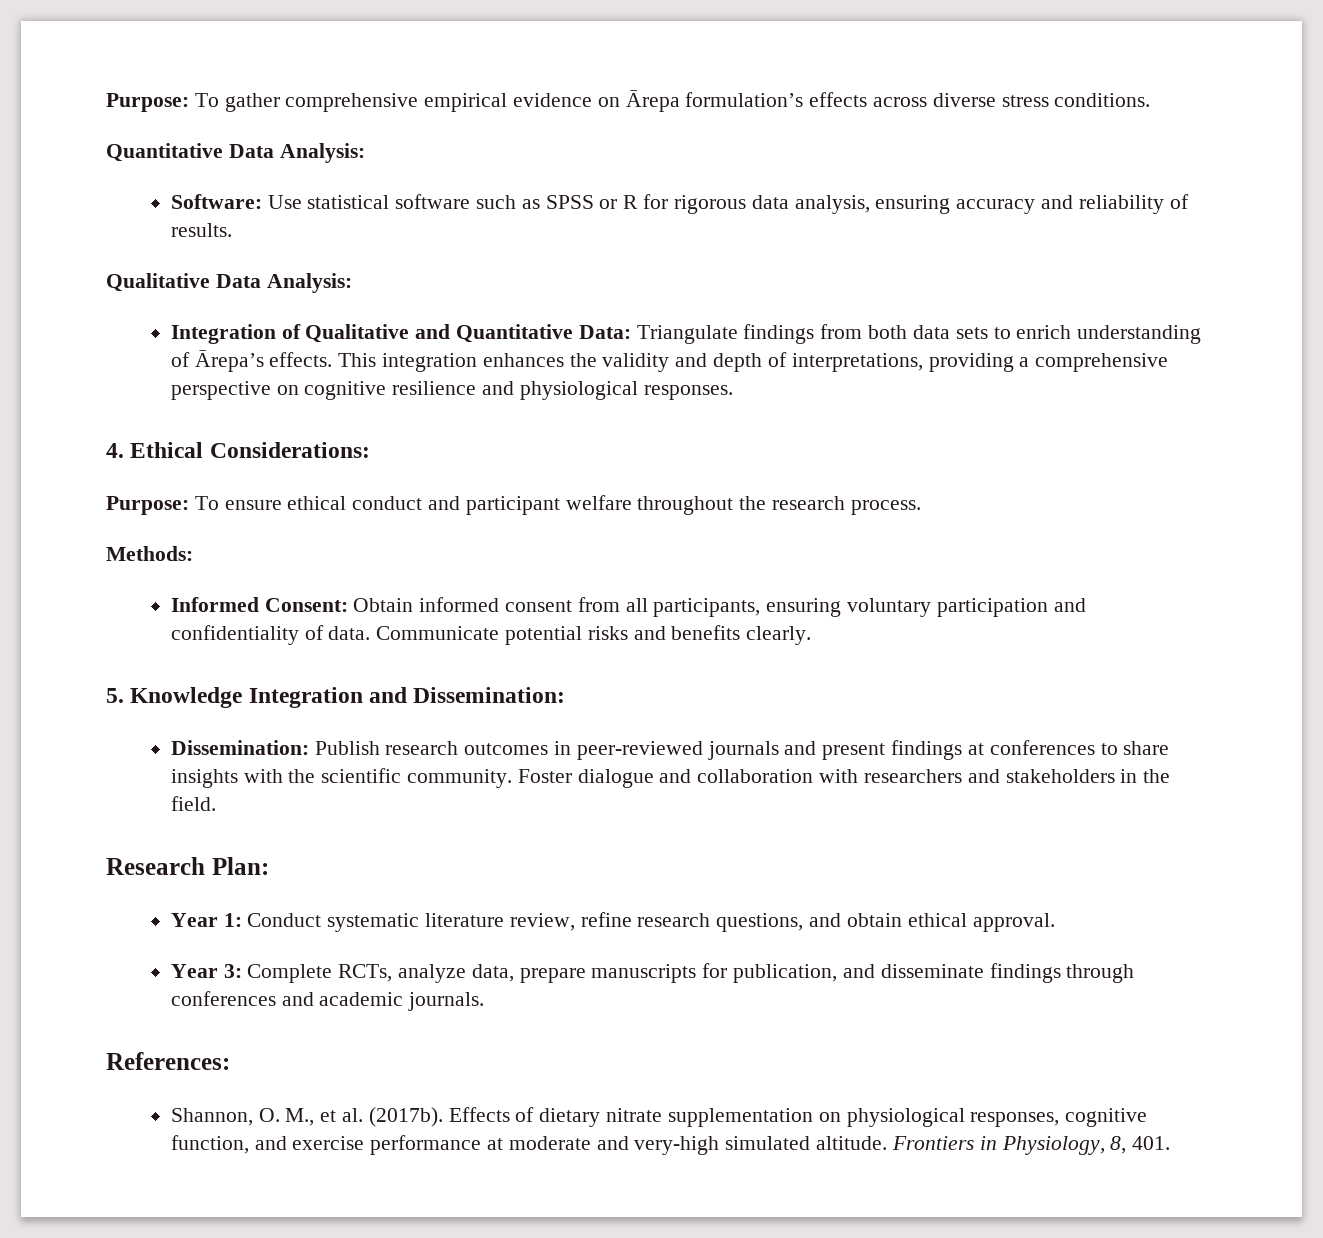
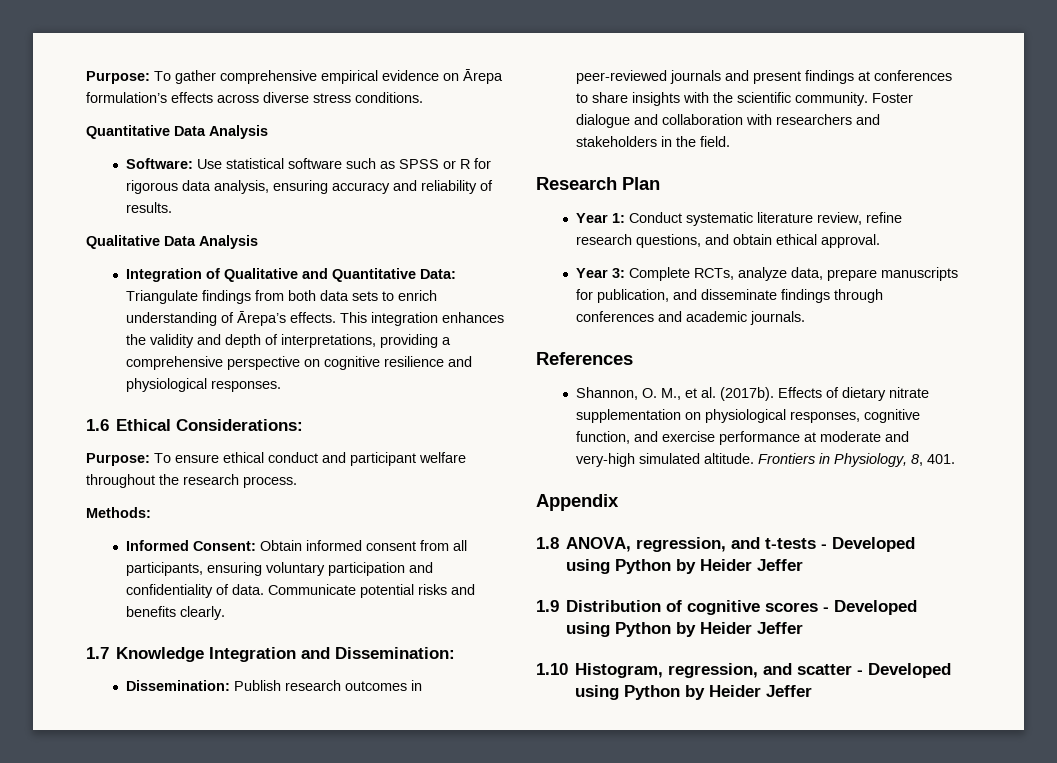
- Quantitative Data Analysis:
+ Quantitative Data Analysis
- Qualitative Data Analysis:
+ Qualitative Data Analysis
- 4. Ethical Considerations:
+ 1.6 Ethical Considerations:
- 5. Knowledge Integration and Dissemination:
+ 1.7 Knowledge Integration and Dissemination:
- Research Plan:
+ Research Plan
- References:
+ References
+ Appendix
+ 1.8 ANOVA, regression, and t-tests - Developed using Python by Heider Jeffer
+ 1.9 Distribution of cognitive scores - Developed using Python by Heider Jeffer
+ 1.10 Histogram, regression, and scatter - Developed using Python by Heider Jeffer

